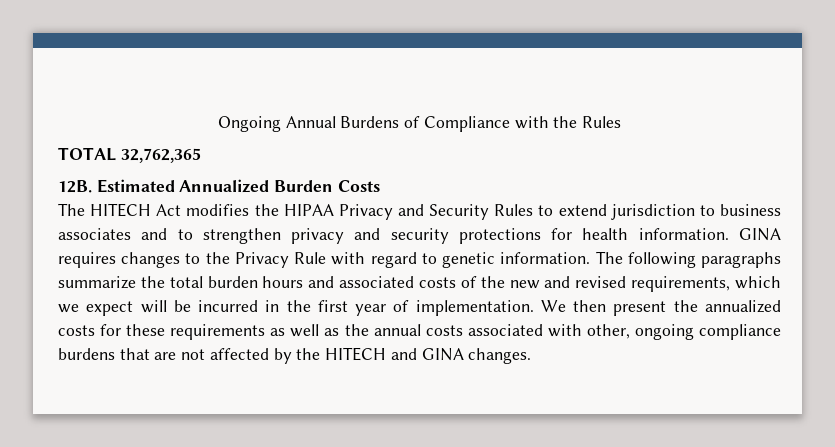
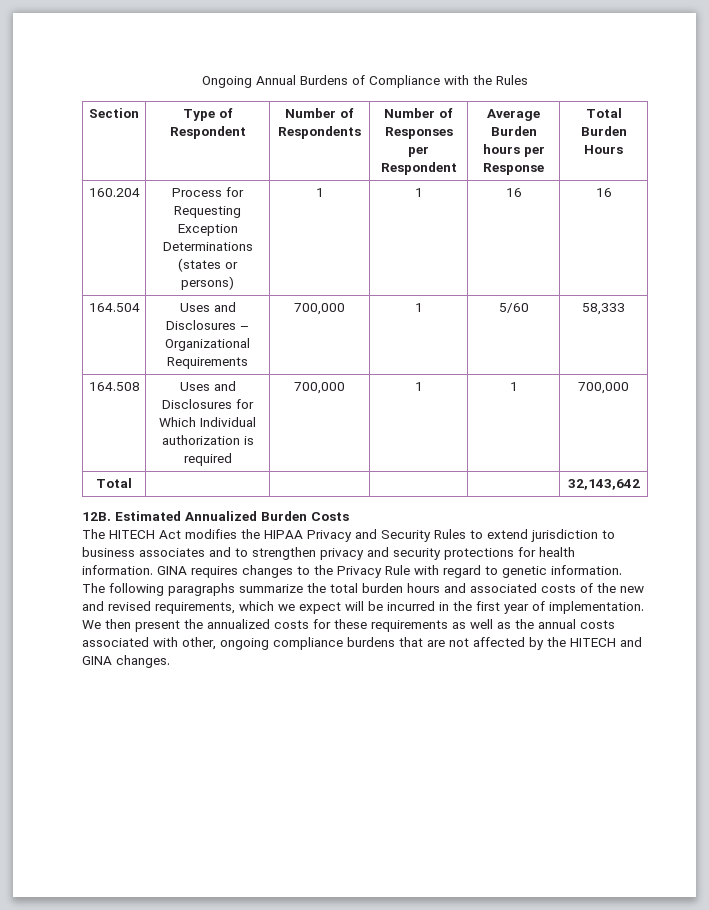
- TOTAL 32,762,365
+ Section | Type of Respondent | Number of Respondents | Number of Responses per Respondent | Average Burden hours per Response | Total Burden Hours
+ 160.204 | Process for Requesting Exception Determinations (states or persons) | 1 | 1 | 16 | 16
+ 164.504 | Uses and Disclosures – Organizational Requirements | 700,000 | 1 | 5/60 | 58,333
+ 164.508 | Uses and Disclosures for Which Individual authorization is required | 700,000 | 1 | 1 | 700,000
+ Total | | | | | 32,143,642

